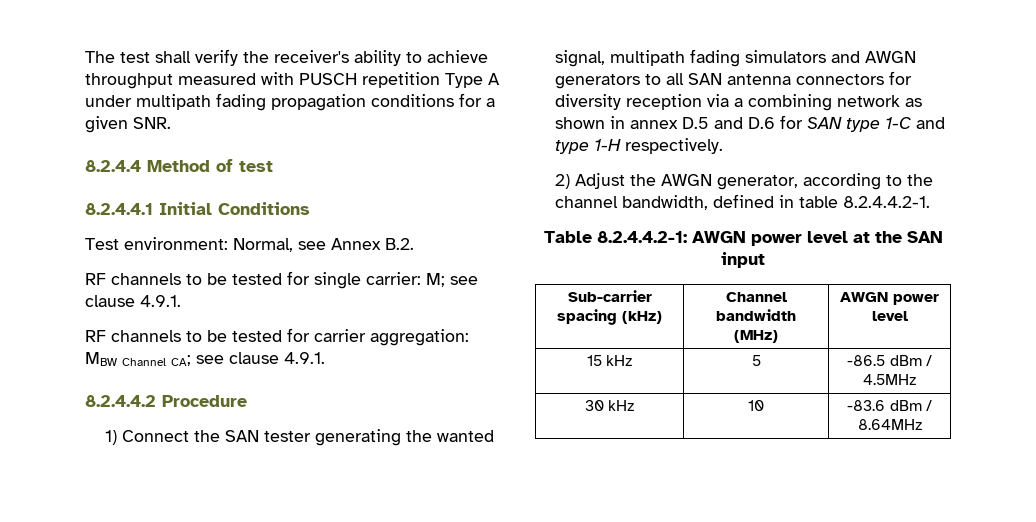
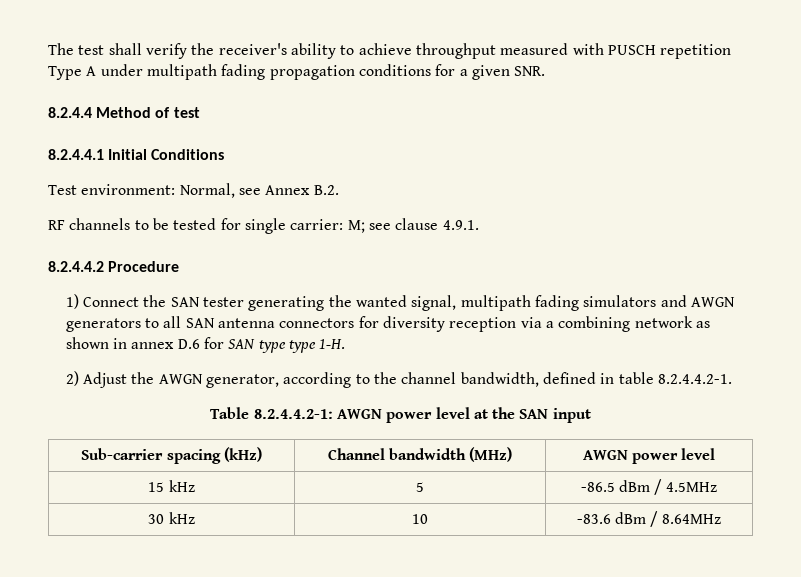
- RF channels to be tested for carrier aggregation: MBW Channel CA; see clause 4.9.1.
- 1) Connect the SAN tester generating the wanted signal, multipath fading simulators and AWGN generators to all SAN antenna connectors for diversity reception via a combining network as shown in annex D.5 and D.6 for SAN type 1-C and type 1-H respectively.
+ 1) Connect the SAN tester generating the wanted signal, multipath fading simulators and AWGN generators to all SAN antenna connectors for diversity reception via a combining network as shown in annex D.6 for SAN type type 1-H.

